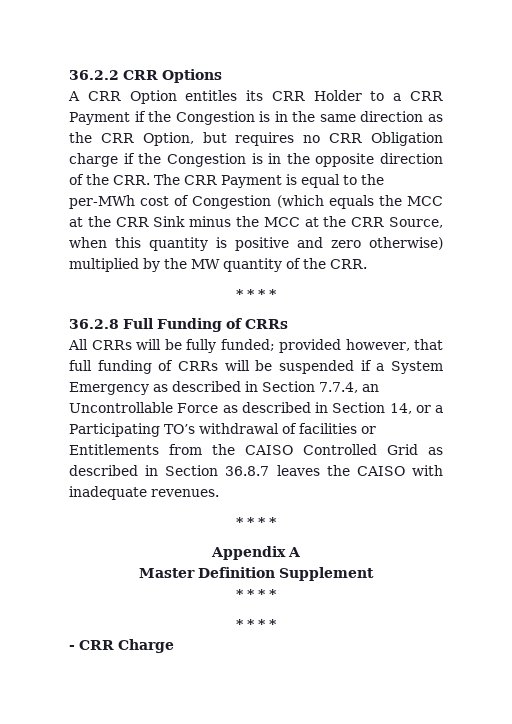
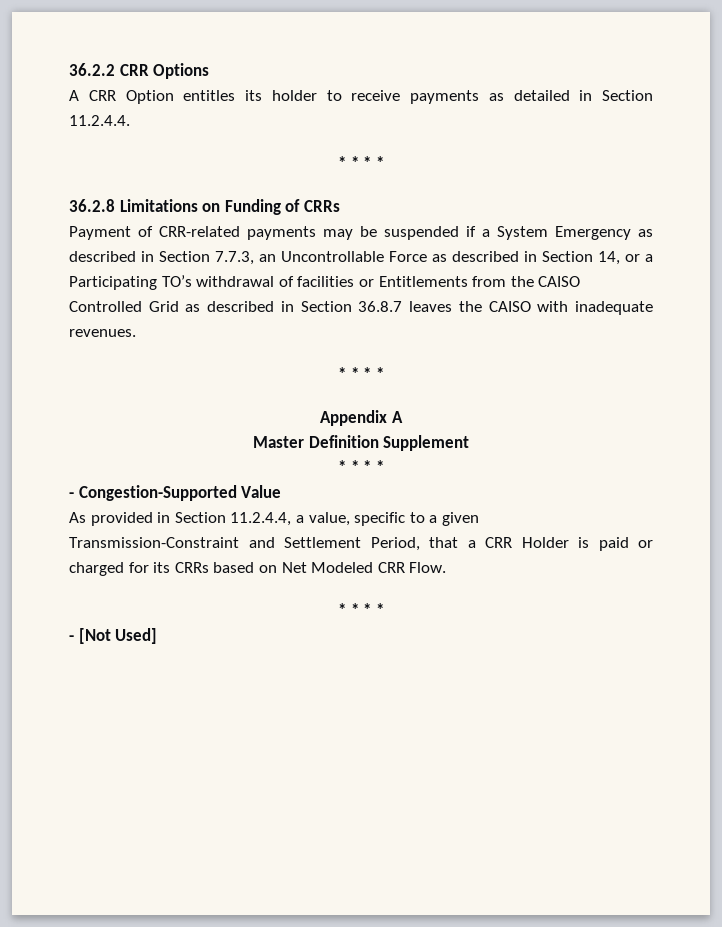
- A CRR Option entitles its CRR Holder to a CRR Payment if the Congestion is in the same direction as the CRR Option, but requires no CRR Obligation charge if the Congestion is in the opposite direction of the CRR. The CRR Payment is equal to the per-MWh cost of Congestion (which equals the MCC at the CRR Sink minus the MCC at the CRR Source, when this quantity is positive and zero otherwise) multiplied by the MW quantity of the CRR.
+ A CRR Option entitles its holder to receive payments as detailed in Section 11.2.4.4.
- 36.2.8 Full Funding of CRRs
+ 36.2.8 Limitations on Funding of CRRs
- All CRRs will be fully funded; provided however, that full funding of CRRs will be suspended if a System Emergency as described in Section 7.7.4, an Uncontrollable Force as described in Section 14, or a Participating TO’s withdrawal of facilities or Entitlements from the CAISO Controlled Grid as described in Section 36.8.7 leaves the CAISO with inadequate revenues.
+ Payment of CRR-related payments may be suspended if a System Emergency as described in Section 7.7.3, an Uncontrollable Force as described in Section 14, or a Participating TO’s withdrawal of facilities or Entitlements from the CAISO Controlled Grid as described in Section 36.8.7 leaves the CAISO with inadequate revenues.
  Master Definition Supplement
  * * * *
+ - Congestion-Supported Value
+ As provided in Section 11.2.4.4, a value, specific to a given Transmission-Constraint and Settlement Period, that a CRR Holder is paid or charged for its CRRs based on Net Modeled CRR Flow.
  * * * *
- - CRR Charge
+ - [Not Used]

